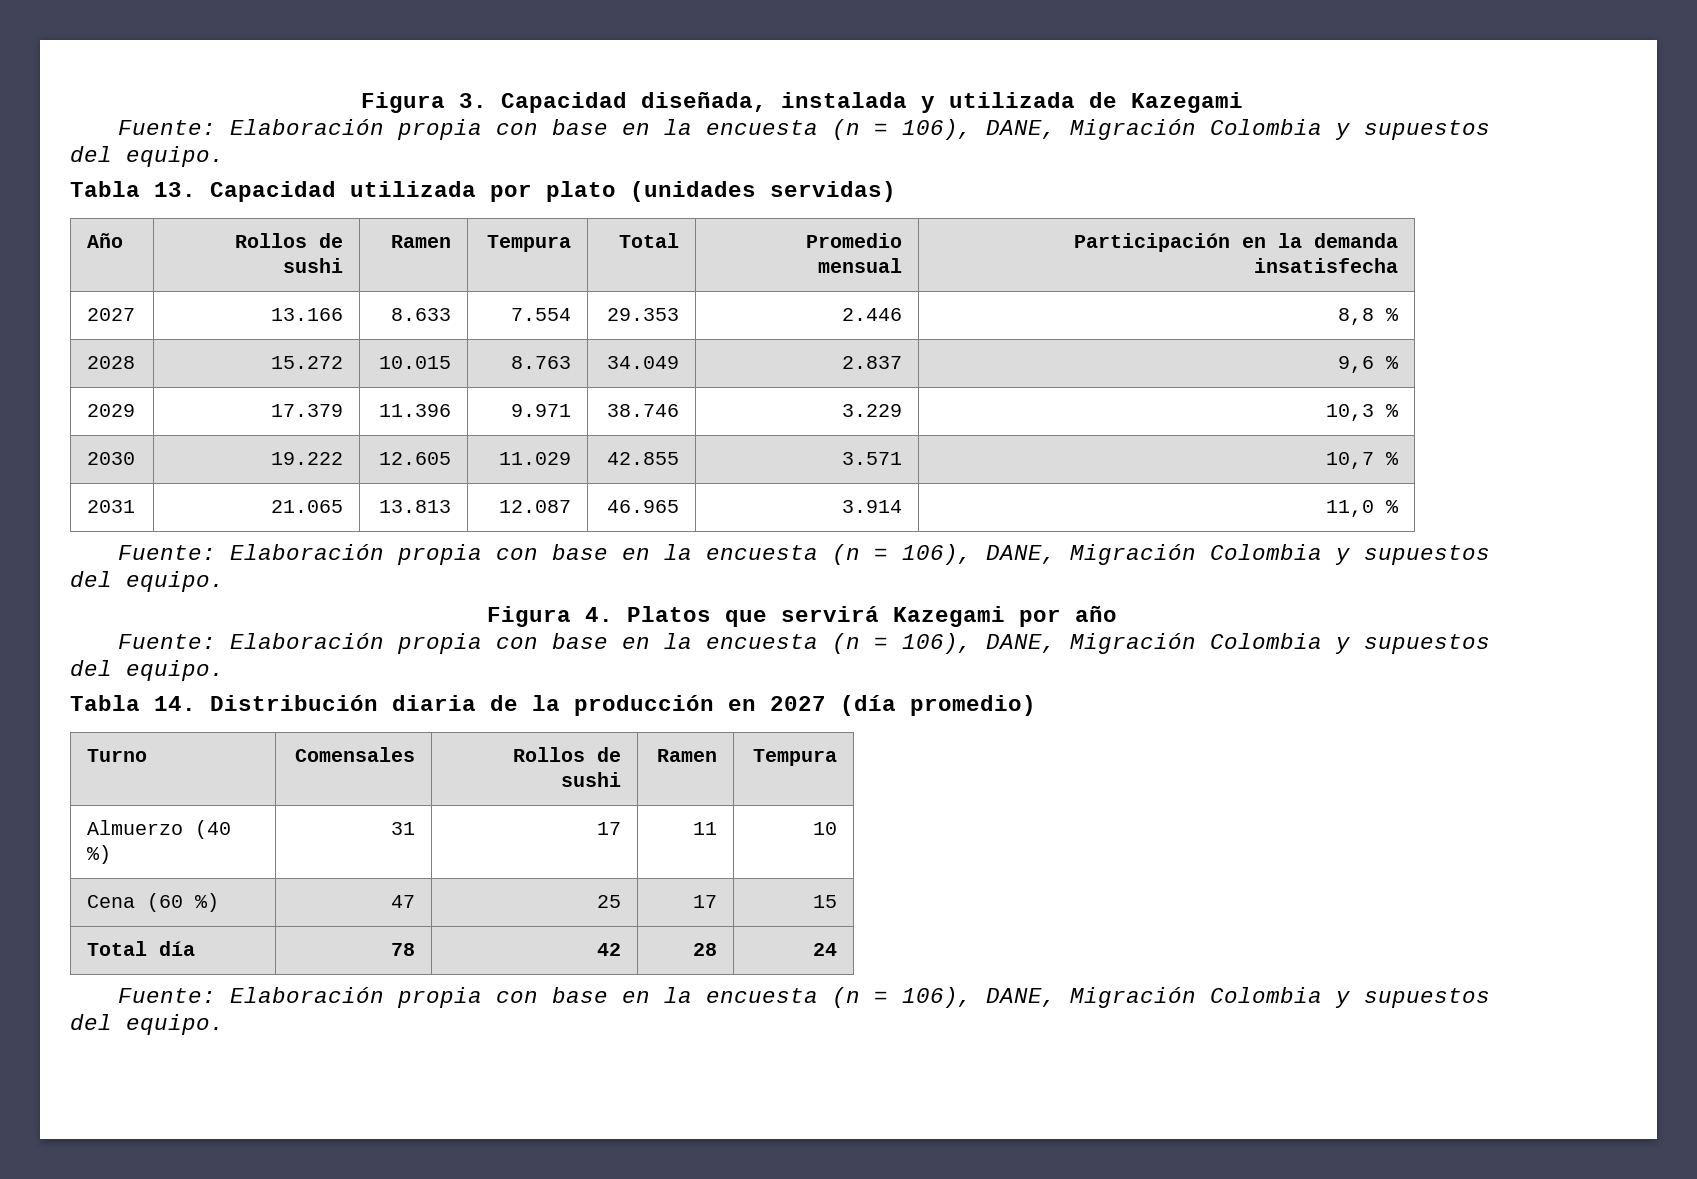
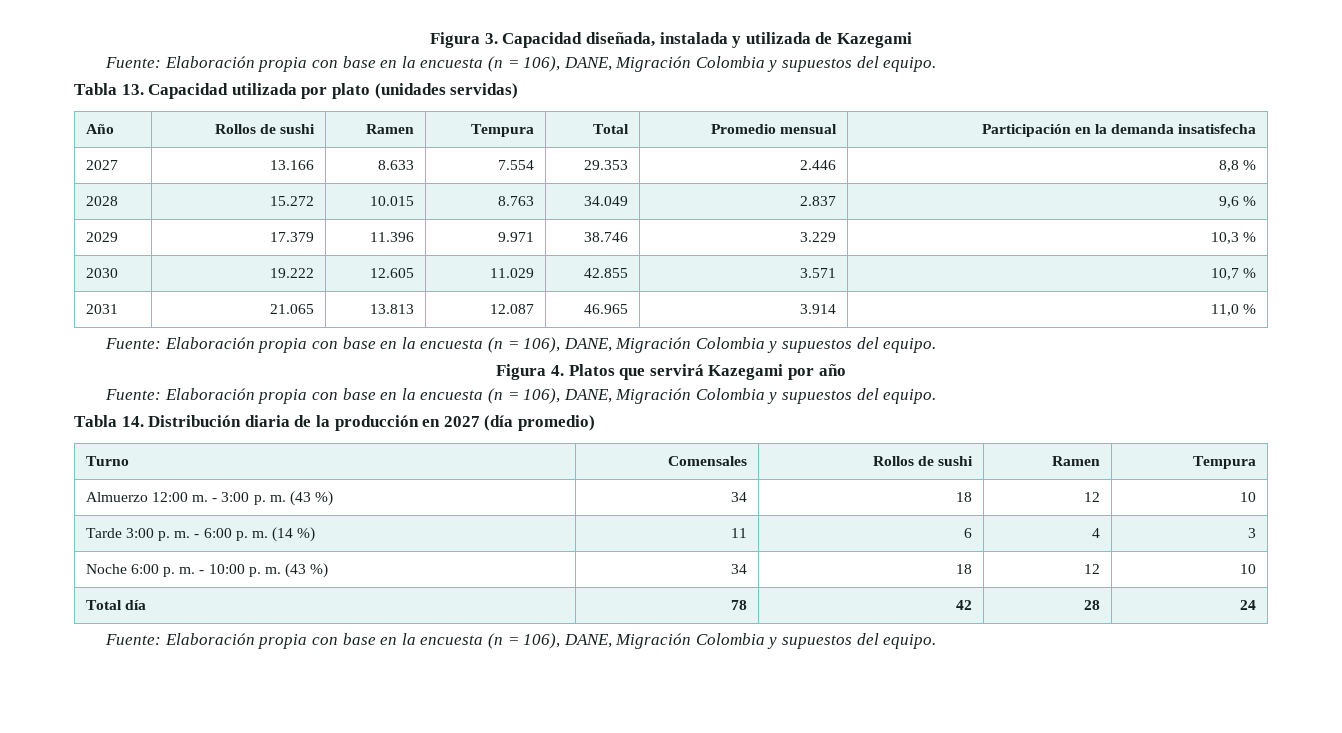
- Almuerzo (40 %) | 31 | 17 | 11 | 10
- Cena (60 %) | 47 | 25 | 17 | 15
+ Almuerzo 12:00 m. - 3:00 p. m. (43 %) | 34 | 18 | 12 | 10
+ Tarde 3:00 p. m. - 6:00 p. m. (14 %) | 11 | 6 | 4 | 3
+ Noche 6:00 p. m. - 10:00 p. m. (43 %) | 34 | 18 | 12 | 10

